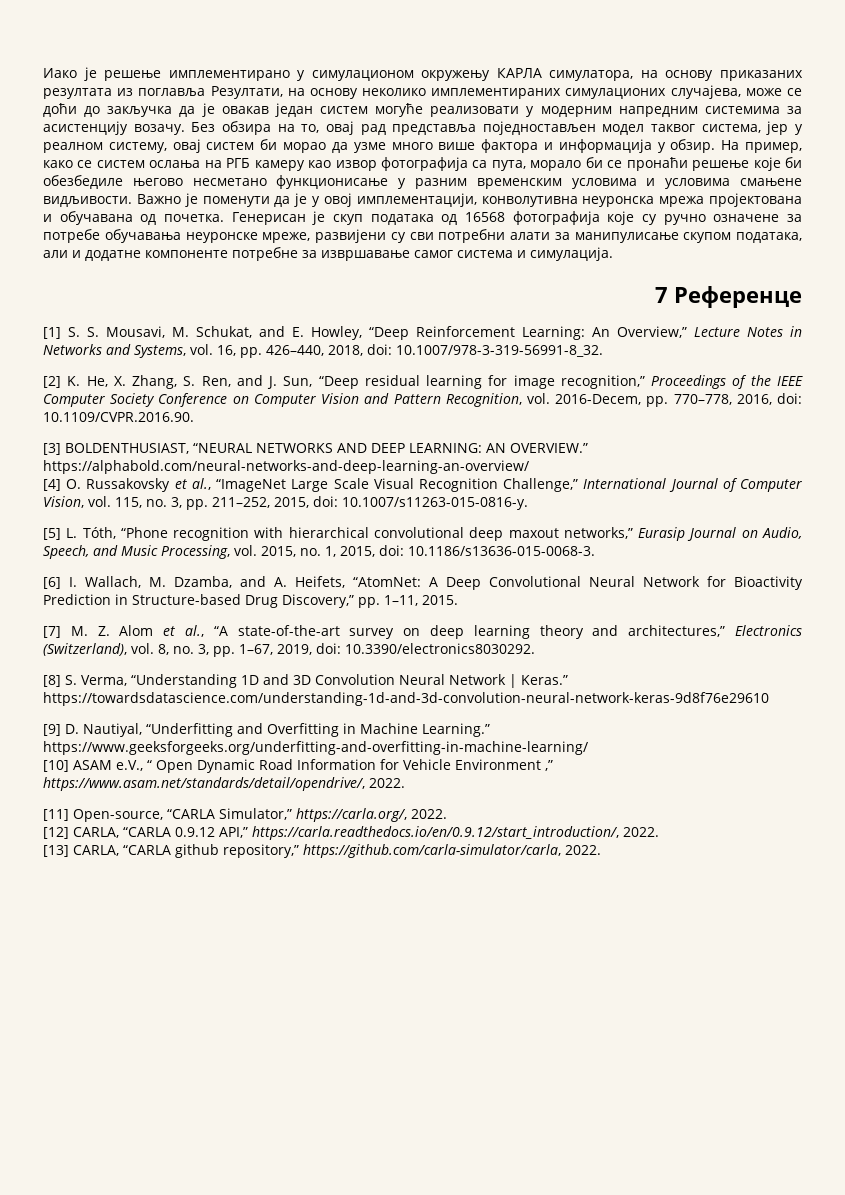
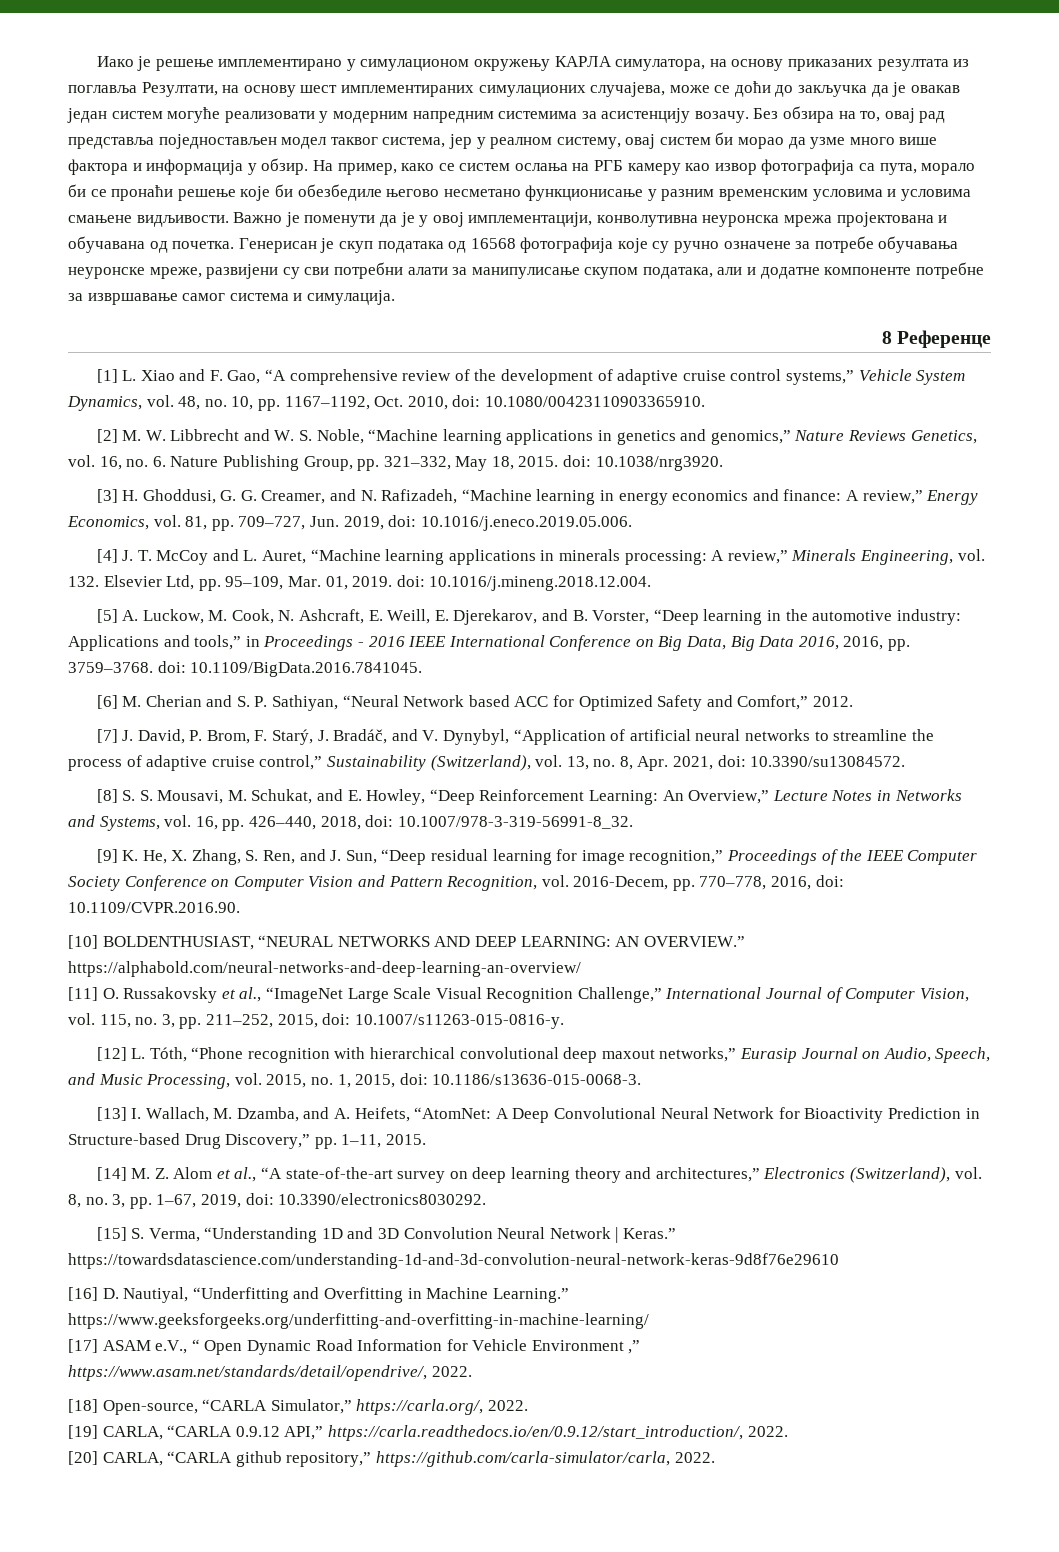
- Иако је решење имплементирано у симулационом окружењу КАРЛА симулатора, на основу приказаних резултата из поглавља Резултати, на основу неколико имплементираних симулационих случајева, може се доћи до закључка да је овакав један систем могуће реализовати у модерним напредним системима за асистенцију возачу.
+ Иако је решење имплементирано у симулационом окружењу КАРЛА симулатора, на основу приказаних резултата из поглавља Резултати, на основу шест имплементираних симулационих случајева, може се доћи до закључка да је овакав један систем могуће реализовати у модерним напредним системима за асистенцију возачу.
- 7 Референце
+ 8 Референце
- [1] S. S. Mousavi, M. Schukat, and E. Howley, “Deep Reinforcement Learning: An Overview,” Lecture Notes in Networks and Systems, vol. 16, pp. 426–440, 2018, doi: 10.1007/978-3-319-56991-8_32.
+ [1] L. Xiao and F. Gao, “A comprehensive review of the development of adaptive cruise control systems,” Vehicle System Dynamics, vol. 48, no. 10, pp. 1167–1192, Oct. 2010, doi: 10.1080/00423110903365910.
+ [2] M. W. Libbrecht and W. S. Noble, “Machine learning applications in genetics and genomics,” Nature Reviews Genetics, vol. 16, no. 6. Nature Publishing Group, pp. 321–332, May 18, 2015. doi: 10.1038/nrg3920.
+ [3] H. Ghoddusi, G. G. Creamer, and N. Rafizadeh, “Machine learning in energy economics and finance: A review,” Energy Economics, vol. 81, pp. 709–727, Jun. 2019, doi: 10.1016/j.eneco.2019.05.006.
+ [4] J. T. McCoy and L. Auret, “Machine learning applications in minerals processing: A review,” Minerals Engineering, vol. 132. Elsevier Ltd, pp. 95–109, Mar. 01, 2019. doi: 10.1016/j.mineng.2018.12.004.
+ [5] A. Luckow, M. Cook, N. Ashcraft, E. Weill, E. Djerekarov, and B. Vorster, “Deep learning in the automotive industry: Applications and tools,” in Proceedings - 2016 IEEE International Conference on Big Data, Big Data 2016, 2016, pp. 3759–3768. doi: 10.1109/BigData.2016.7841045.
+ [6] M. Cherian and S. P. Sathiyan, “Neural Network based ACC for Optimized Safety and Comfort,” 2012.
+ [7] J. David, P. Brom, F. Starý, J. Bradáč, and V. Dynybyl, “Application of artificial neural networks to streamline the process of adaptive cruise control,” Sustainability (Switzerland), vol. 13, no. 8, Apr. 2021, doi: 10.3390/su13084572.
+ [8] S. S. Mousavi, M. Schukat, and E. Howley, “Deep Reinforcement Learning: An Overview,” Lecture Notes in Networks and Systems, vol. 16, pp. 426–440, 2018, doi: 10.1007/978-3-319-56991-8_32.
- [2] K. He, X. Zhang, S. Ren, and J. Sun, “Deep residual learning for image recognition,” Proceedings of the IEEE Computer Society Conference on Computer Vision and Pattern Recognition, vol. 2016-Decem, pp. 770–778, 2016, doi: 10.1109/CVPR.2016.90.
+ [9] K. He, X. Zhang, S. Ren, and J. Sun, “Deep residual learning for image recognition,” Proceedings of the IEEE Computer Society Conference on Computer Vision and Pattern Recognition, vol. 2016-Decem, pp. 770–778, 2016, doi: 10.1109/CVPR.2016.90.
- [3] BOLDENTHUSIAST, “NEURAL NETWORKS AND DEEP LEARNING: AN OVERVIEW.” https://alphabold.com/neural-networks-and-deep-learning-an-overview/
+ [10] BOLDENTHUSIAST, “NEURAL NETWORKS AND DEEP LEARNING: AN OVERVIEW.” https://alphabold.com/neural-networks-and-deep-learning-an-overview/
- [4] O. Russakovsky et al., “ImageNet Large Scale Visual Recognition Challenge,” International Journal of Computer Vision, vol. 115, no. 3, pp. 211–252, 2015, doi: 10.1007/s11263-015-0816-y.
+ [11] O. Russakovsky et al., “ImageNet Large Scale Visual Recognition Challenge,” International Journal of Computer Vision, vol. 115, no. 3, pp. 211–252, 2015, doi: 10.1007/s11263-015-0816-y.
- [5] L. Tóth, “Phone recognition with hierarchical convolutional deep maxout networks,” Eurasip Journal on Audio, Speech, and Music Processing, vol. 2015, no. 1, 2015, doi: 10.1186/s13636-015-0068-3.
+ [12] L. Tóth, “Phone recognition with hierarchical convolutional deep maxout networks,” Eurasip Journal on Audio, Speech, and Music Processing, vol. 2015, no. 1, 2015, doi: 10.1186/s13636-015-0068-3.
- [6] I. Wallach, M. Dzamba, and A. Heifets, “AtomNet: A Deep Convolutional Neural Network for Bioactivity Prediction in Structure-based Drug Discovery,” pp. 1–11, 2015.
+ [13] I. Wallach, M. Dzamba, and A. Heifets, “AtomNet: A Deep Convolutional Neural Network for Bioactivity Prediction in Structure-based Drug Discovery,” pp. 1–11, 2015.
- [7] M. Z. Alom et al., “A state-of-the-art survey on deep learning theory and architectures,” Electronics (Switzerland), vol. 8, no. 3, pp. 1–67, 2019, doi: 10.3390/electronics8030292.
+ [14] M. Z. Alom et al., “A state-of-the-art survey on deep learning theory and architectures,” Electronics (Switzerland), vol. 8, no. 3, pp. 1–67, 2019, doi: 10.3390/electronics8030292.
- [8] S. Verma, “Understanding 1D and 3D Convolution Neural Network | Keras.” https://towardsdatascience.com/understanding-1d-and-3d-convolution-neural-network-keras-9d8f76e29610
+ [15] S. Verma, “Understanding 1D and 3D Convolution Neural Network | Keras.” https://towardsdatascience.com/understanding-1d-and-3d-convolution-neural-network-keras-9d8f76e29610
- [9] D. Nautiyal, “Underfitting and Overfitting in Machine Learning.” https://www.geeksforgeeks.org/underfitting-and-overfitting-in-machine-learning/
+ [16] D. Nautiyal, “Underfitting and Overfitting in Machine Learning.” https://www.geeksforgeeks.org/underfitting-and-overfitting-in-machine-learning/
- [10] ASAM e.V., “ Open Dynamic Road Information for Vehicle Environment ,” https://www.asam.net/standards/detail/opendrive/, 2022.
+ [17] ASAM e.V., “ Open Dynamic Road Information for Vehicle Environment ,” https://www.asam.net/standards/detail/opendrive/, 2022.
- [11] Open-source, “CARLA Simulator,” https://carla.org/, 2022.
+ [18] Open-source, “CARLA Simulator,” https://carla.org/, 2022.
- [12] CARLA, “CARLA 0.9.12 API,” https://carla.readthedocs.io/en/0.9.12/start_introduction/, 2022.
+ [19] CARLA, “CARLA 0.9.12 API,” https://carla.readthedocs.io/en/0.9.12/start_introduction/, 2022.
- [13] CARLA, “CARLA github repository,” https://github.com/carla-simulator/carla, 2022.
+ [20] CARLA, “CARLA github repository,” https://github.com/carla-simulator/carla, 2022.

